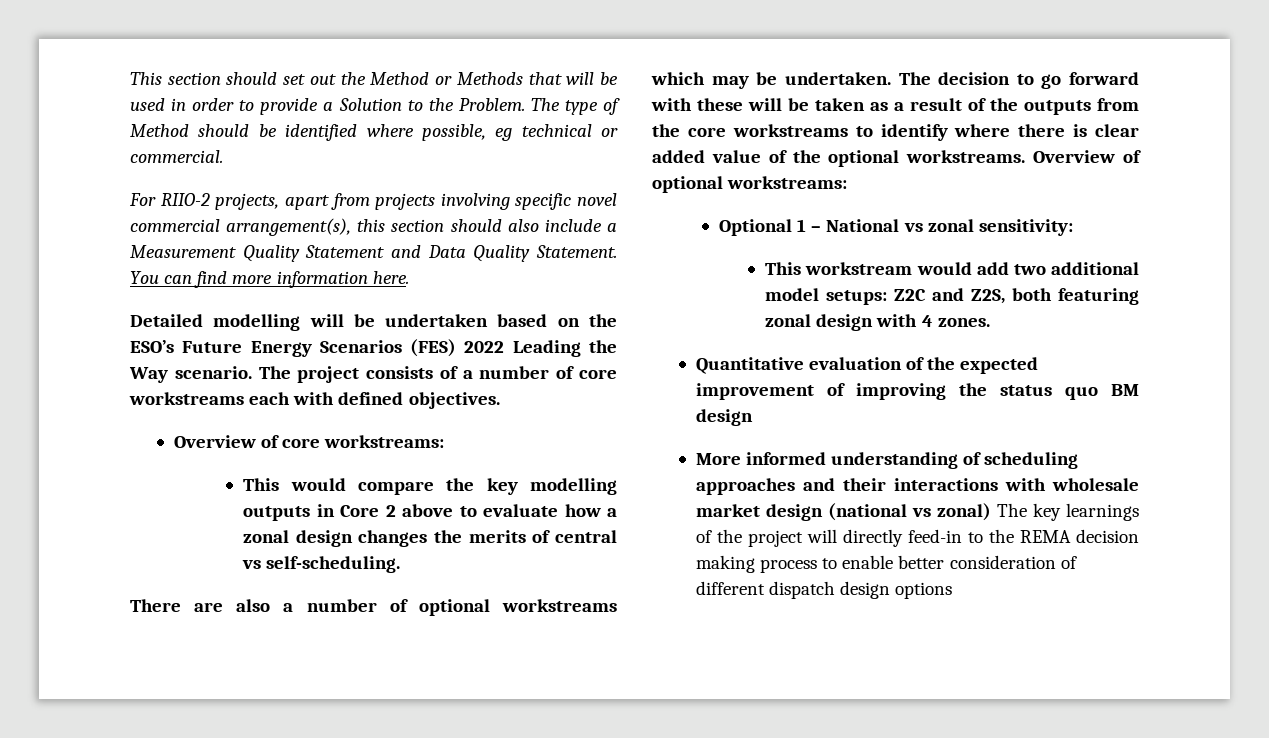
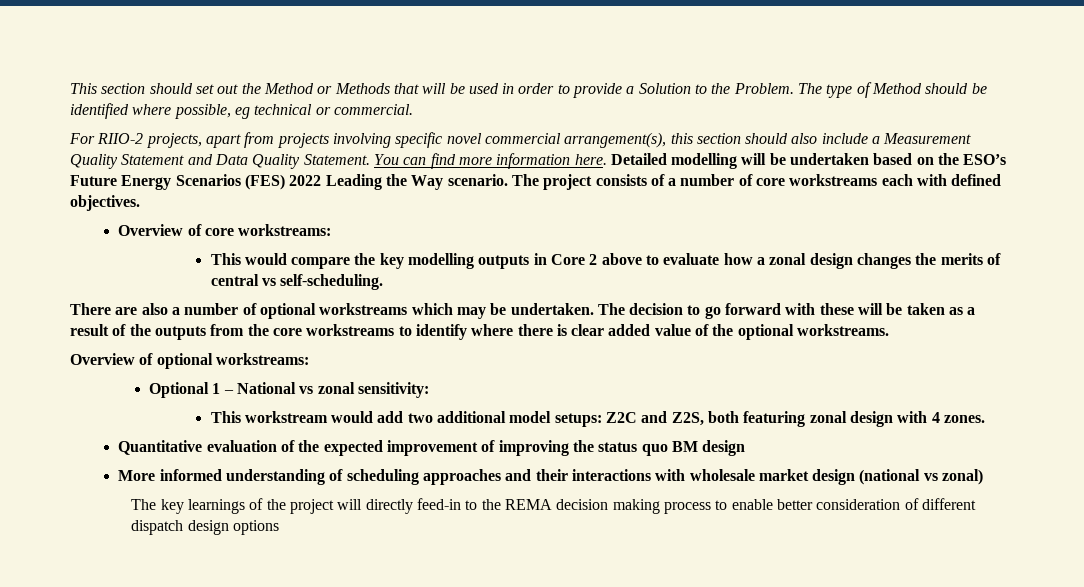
- You can find more information here.
- Detailed modelling will be undertaken based on the ESO’s Future Energy Scenarios (FES) 2022 Leading the Way scenario.
+ You can find more information here. Detailed modelling will be undertaken based on the ESO’s Future Energy Scenarios (FES) 2022 Leading the Way scenario.
- The decision to go forward with these will be taken as a result of the outputs from the core workstreams to identify where there is clear added value of the optional workstreams. Overview of optional workstreams:
+ The decision to go forward with these will be taken as a result of the outputs from the core workstreams to identify where there is clear added value of the optional workstreams.
+ Overview of optional workstreams:
- More informed understanding of scheduling approaches and their interactions with wholesale market design (national vs zonal) The key learnings of the project will directly feed-in to the REMA decision making process to enable better consideration of different dispatch design options
+ More informed understanding of scheduling approaches and their interactions with wholesale market design (national vs zonal)
+ The key learnings of the project will directly feed-in to the REMA decision making process to enable better consideration of different dispatch design options

